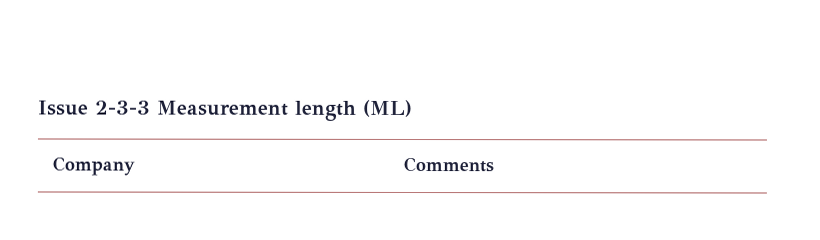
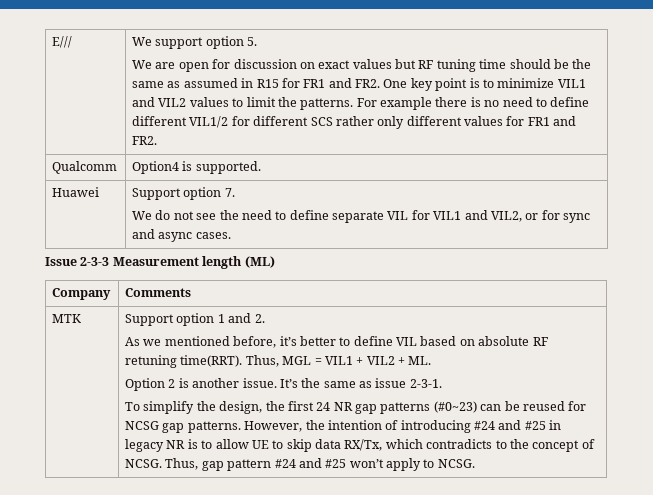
+ E/// | We support option 5.
+ We are open for discussion on exact values but RF tuning time should be the same as assumed in R15 for FR1 and FR2. One key point is to minimize VIL1 and VIL2 values to limit the patterns. For example there is no need to define different VIL1/2 for different SCS rather only different values for FR1 and FR2.
+ Qualcomm | Option4 is supported.
+ Huawei | Support option 7.
+ We do not see the need to define separate VIL for VIL1 and VIL2, or for sync and async cases.
+ MTK | Support option 1 and 2.
+ As we mentioned before, it’s better to define VIL based on absolute RF retuning time(RRT). Thus, MGL = VIL1 + VIL2 + ML.
+ Option 2 is another issue. It’s the same as issue 2-3-1.
+ To simplify the design, the first 24 NR gap patterns (#0~23) can be reused for NCSG gap patterns. However, the intention of introducing #24 and #25 in legacy NR is to allow UE to skip data RX/Tx, which contradicts to the concept of NCSG. Thus, gap pattern #24 and #25 won’t apply to NCSG.

